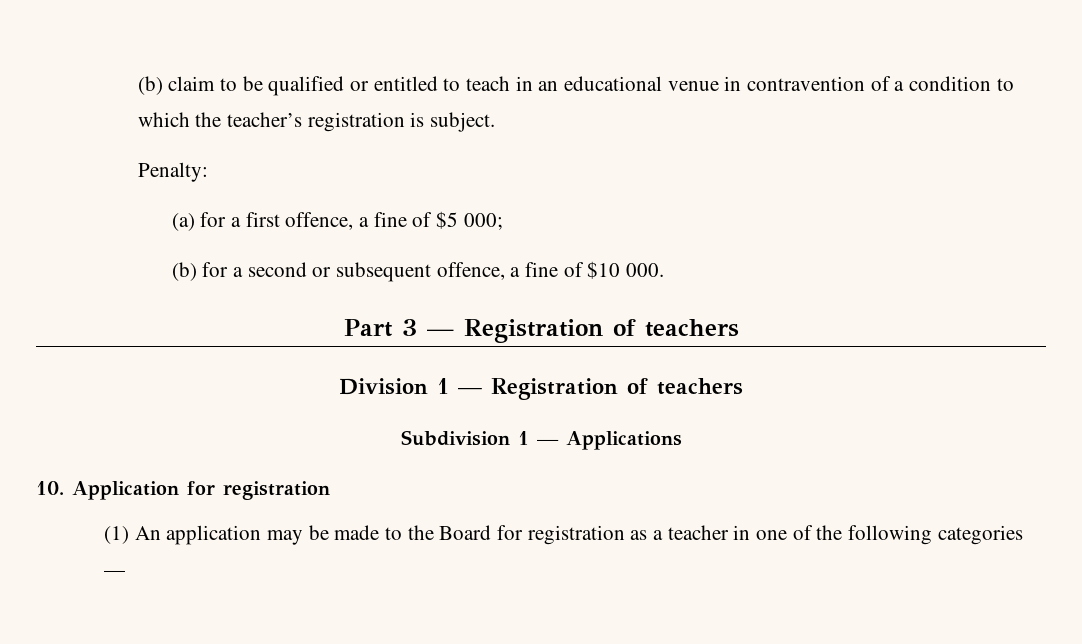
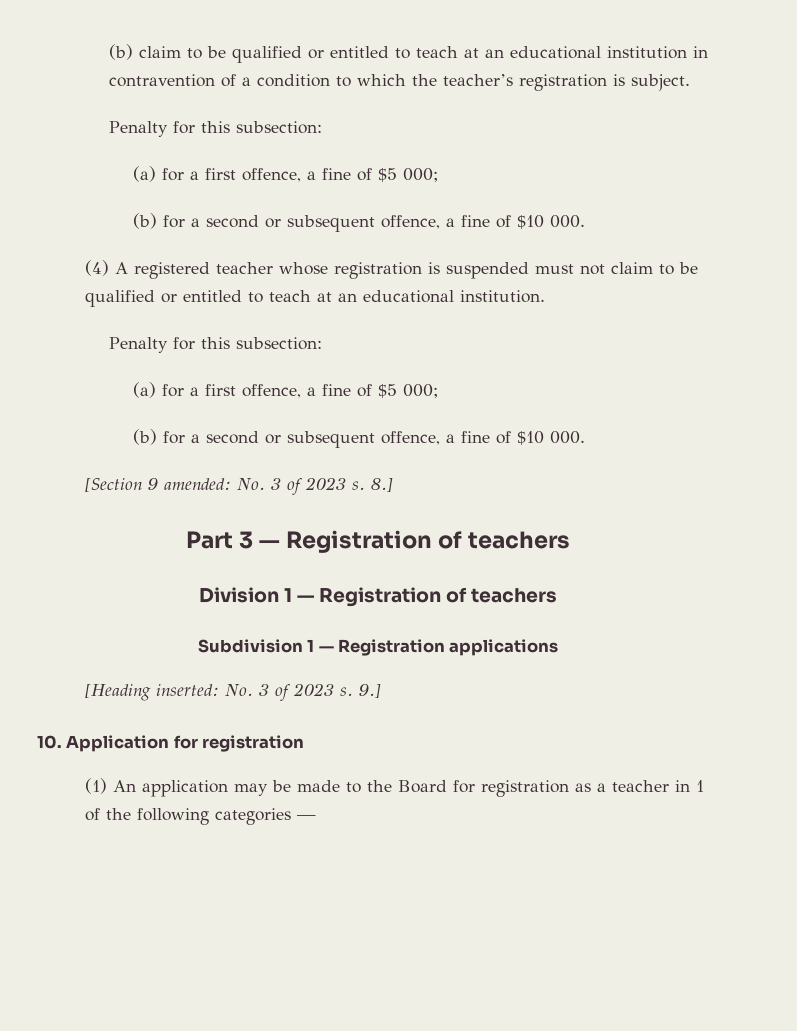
- (b) claim to be qualified or entitled to teach in an educational venue in contravention of a condition to which the teacher’s registration is subject.
- Penalty:
+ (b) claim to be qualified or entitled to teach at an educational institution in contravention of a condition to which the teacher’s registration is subject.
+ Penalty for this subsection:
+ (4) A registered teacher whose registration is suspended must not claim to be qualified or entitled to teach at an educational institution.
+ Penalty for this subsection:
+ (a) for a first offence, a fine of $5 000;
+ (b) for a second or subsequent offence, a fine of $10 000.
+ [Section 9 amended: No. 3 of 2023 s. 8.]
- Subdivision 1 — Applications
+ Subdivision 1 — Registration applications
+ [Heading inserted: No. 3 of 2023 s. 9.]
- (1) An application may be made to the Board for registration as a teacher in one of the following categories —
+ (1) An application may be made to the Board for registration as a teacher in 1 of the following categories —

